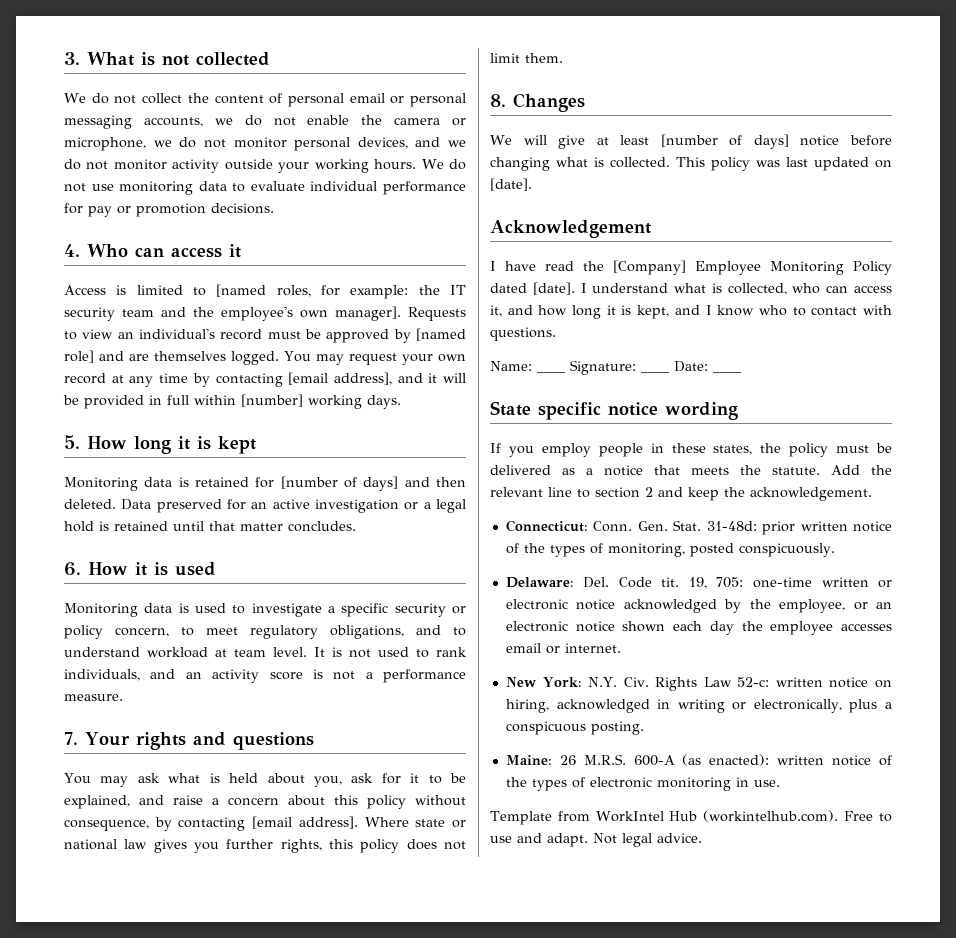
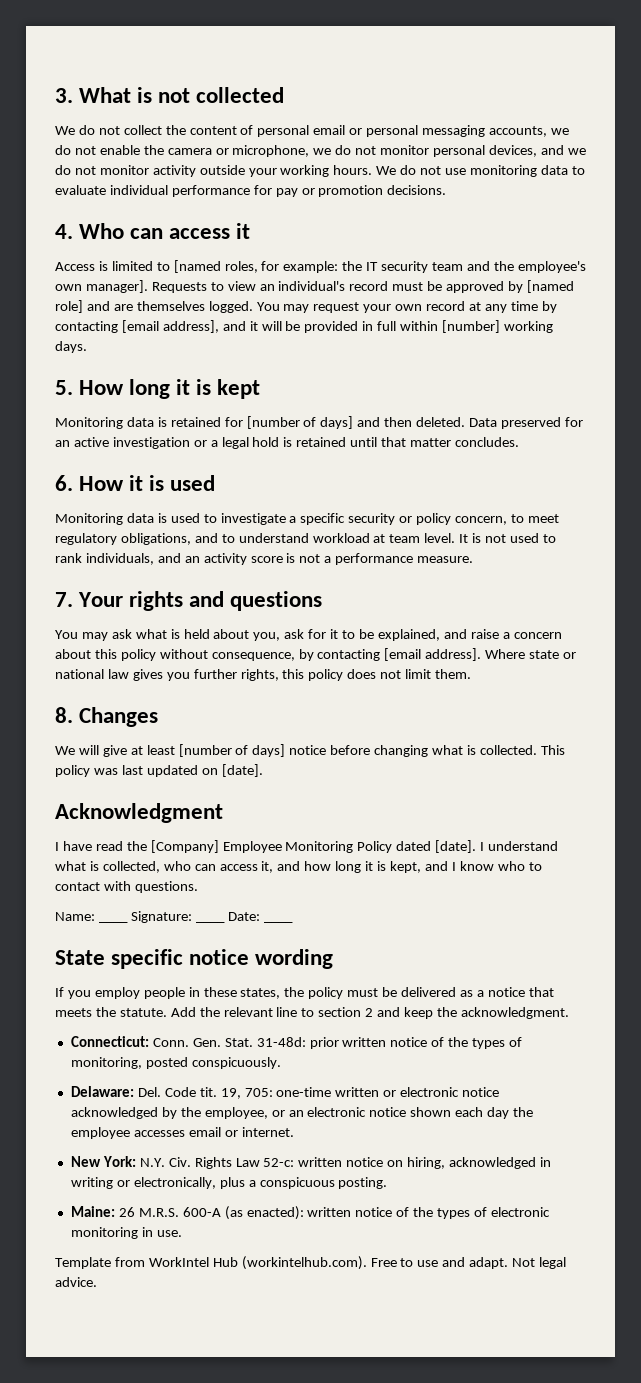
- Acknowledgement
+ Acknowledgment
- Add the relevant line to section 2 and keep the acknowledgement.
+ Add the relevant line to section 2 and keep the acknowledgment.

